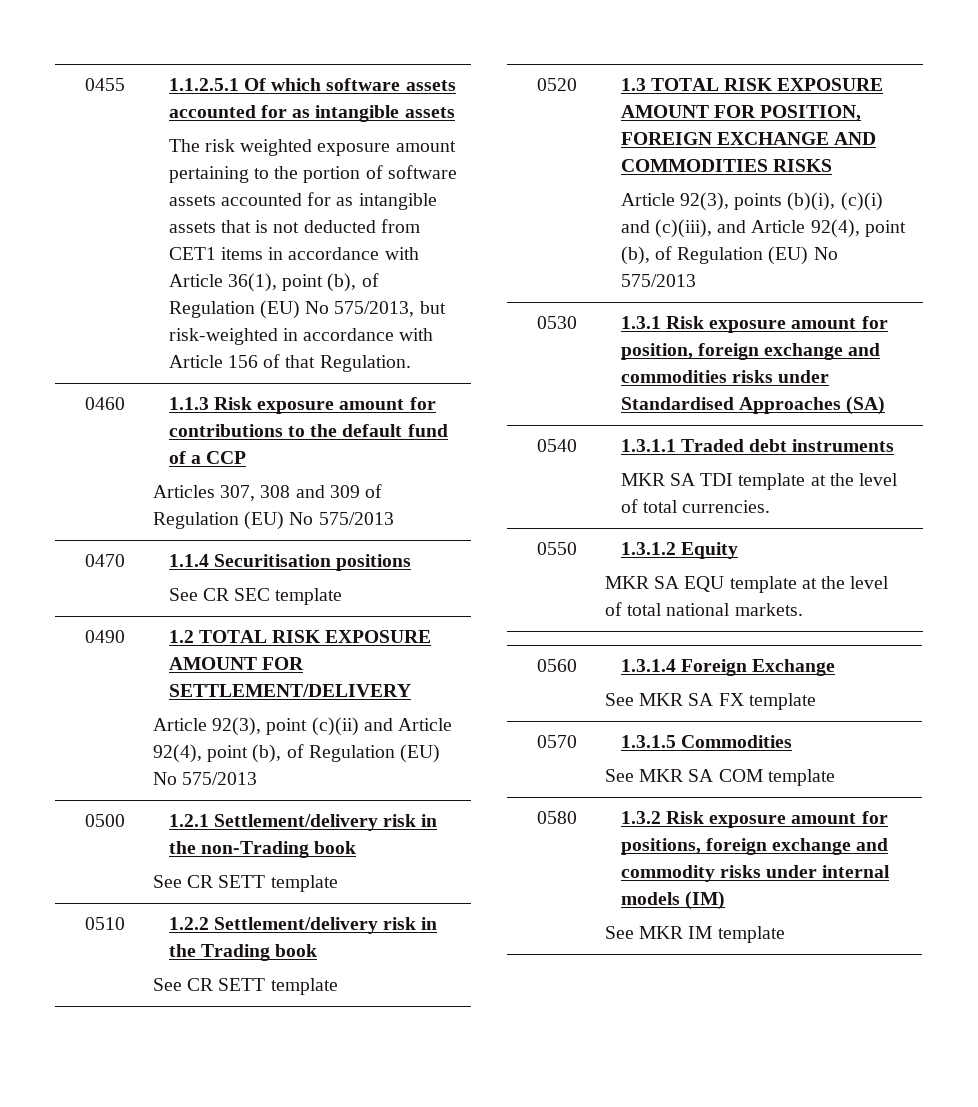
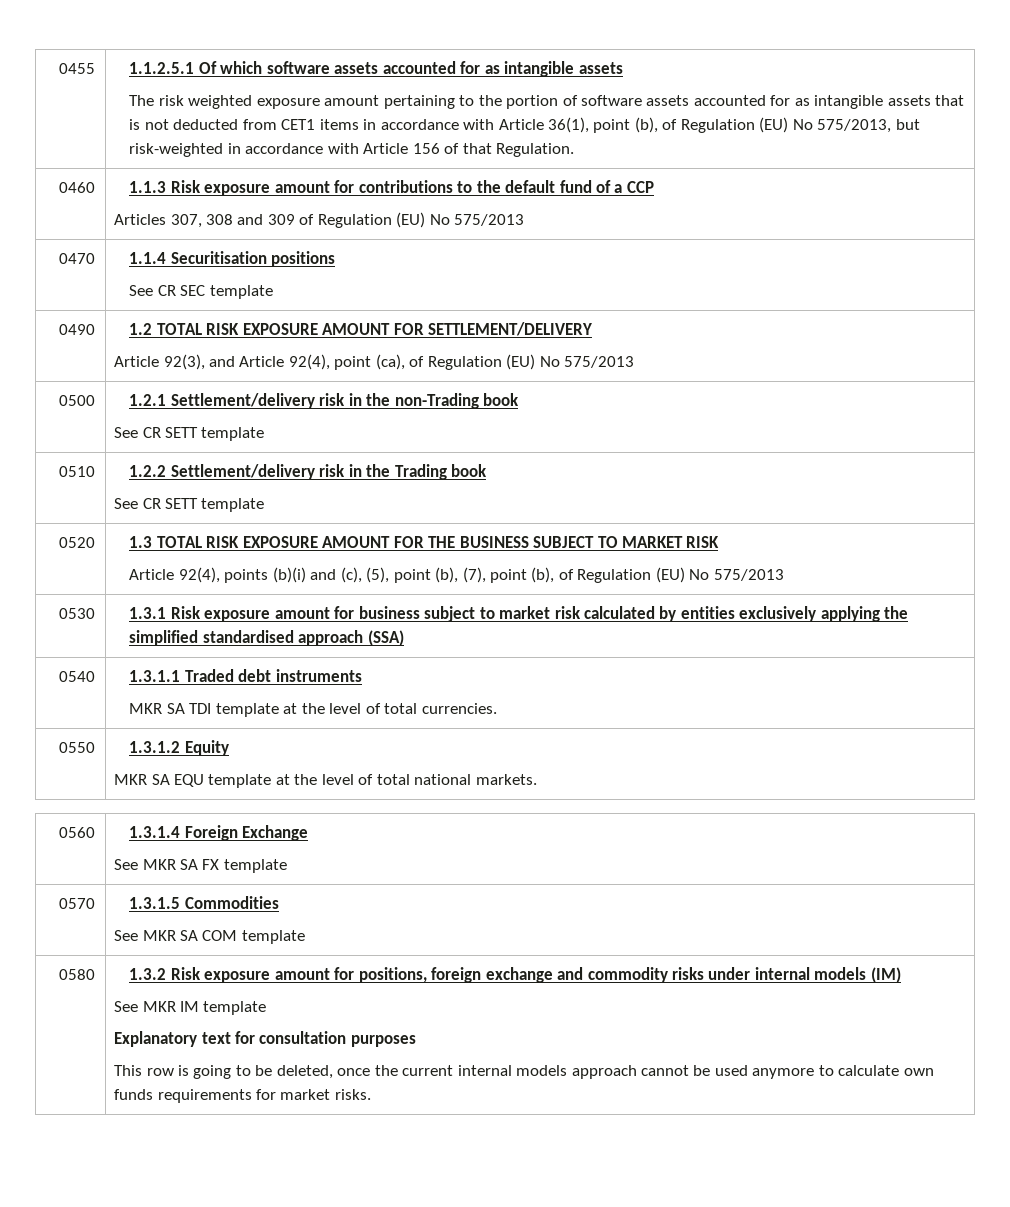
  0490 | 1.2 TOTAL RISK EXPOSURE AMOUNT FOR SETTLEMENT/DELIVERY
- Article 92(3), point (c)(ii) and Article 92(4), point (b), of Regulation (EU) No 575/2013
+ Article 92(3), and Article 92(4), point (ca), of Regulation (EU) No 575/2013
- 0520 | 1.3 TOTAL RISK EXPOSURE AMOUNT FOR POSITION, FOREIGN EXCHANGE AND COMMODITIES RISKS
- Article 92(3), points (b)(i), (c)(i) and (c)(iii), and Article 92(4), point (b), of Regulation (EU) No 575/2013
+ 0520 | 1.3 TOTAL RISK EXPOSURE AMOUNT FOR THE BUSINESS SUBJECT TO MARKET RISK
+ Article 92(4), points (b)(i) and (c), (5), point (b), (7), point (b), of Regulation (EU) No 575/2013
- 0530 | 1.3.1 Risk exposure amount for position, foreign exchange and commodities risks under Standardised Approaches (SA)
+ 0530 | 1.3.1 Risk exposure amount for business subject to market risk calculated by entities exclusively applying the simplified standardised approach (SSA)
+ Explanatory text for consultation purposes
+ This row is going to be deleted, once the current internal models approach cannot be used anymore to calculate own funds requirements for market risks.

